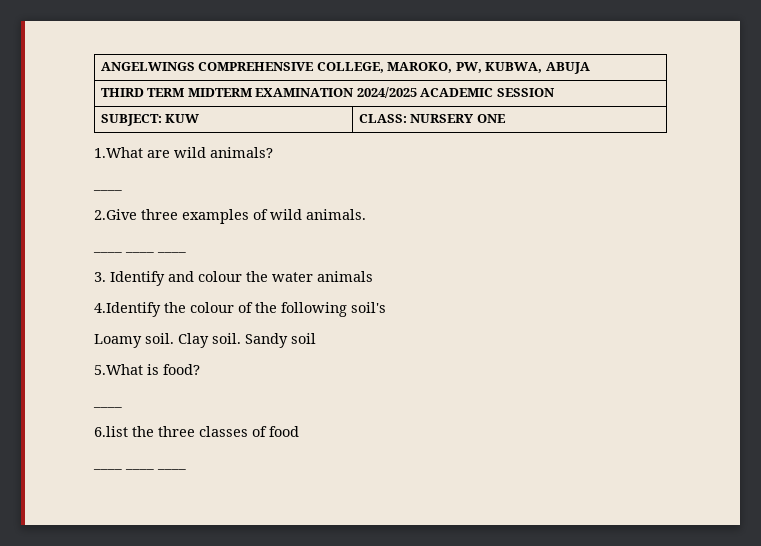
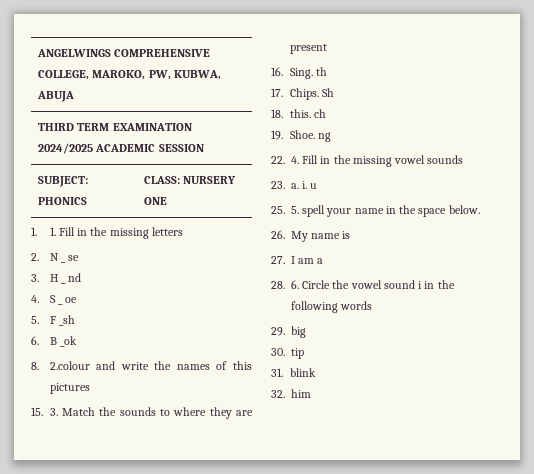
- THIRD TERM MIDTERM EXAMINATION 2024/2025 ACADEMIC SESSION
+ THIRD TERM EXAMINATION 2024/2025 ACADEMIC SESSION
- SUBJECT: KUW | CLASS: NURSERY ONE
+ SUBJECT: PHONICS | CLASS: NURSERY ONE
- 1.What are wild animals?
- ____
- 2.Give three examples of wild animals.
- ____ ____ ____
- 3. Identify and colour the water animals
- 4.Identify the colour of the following soil's
- Loamy soil. Clay soil. Sandy soil
- 5.What is food?
- ____
- 6.list the three classes of food
- ____ ____ ____
+ 1. 1. Fill in the missing letters
+ 2. N _ se
+ 3. H _ nd
+ 4. S _ oe
+ 5. F _sh
+ 6. B _ok
+ 8. 2.colour and write the names of this pictures
+ 15. 3. Match the sounds to where they are present
+ 16. Sing. th
+ 17. Chips. Sh
+ 18. this. ch
+ 19. Shoe. ng
+ 22. 4. Fill in the missing vowel sounds
+ 23. a. i. u
+ 25. 5. spell your name in the space below.
+ 26. My name is
+ 27. I am a
+ 28. 6. Circle the vowel sound i in the following words
+ 29. big
+ 30. tip
+ 31. blink
+ 32. him

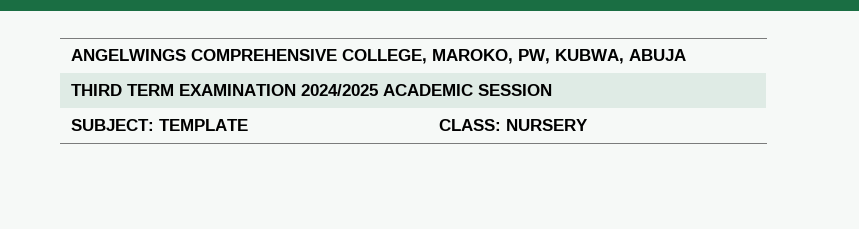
- SUBJECT: PHONICS | CLASS: NURSERY ONE
- 1. 1. Fill in the missing letters
- 2. N _ se
- 3. H _ nd
- 4. S _ oe
- 5. F _sh
- 6. B _ok
- 8. 2.colour and write the names of this pictures
- 15. 3. Match the sounds to where they are present
- 16. Sing. th
- 17. Chips. Sh
- 18. this. ch
- 19. Shoe. ng
- 22. 4. Fill in the missing vowel sounds
- 23. a. i. u
- 25. 5. spell your name in the space below.
- 26. My name is
- 27. I am a
- 28. 6. Circle the vowel sound i in the following words
- 29. big
- 30. tip
- 31. blink
- 32. him
+ SUBJECT: TEMPLATE | CLASS: NURSERY

